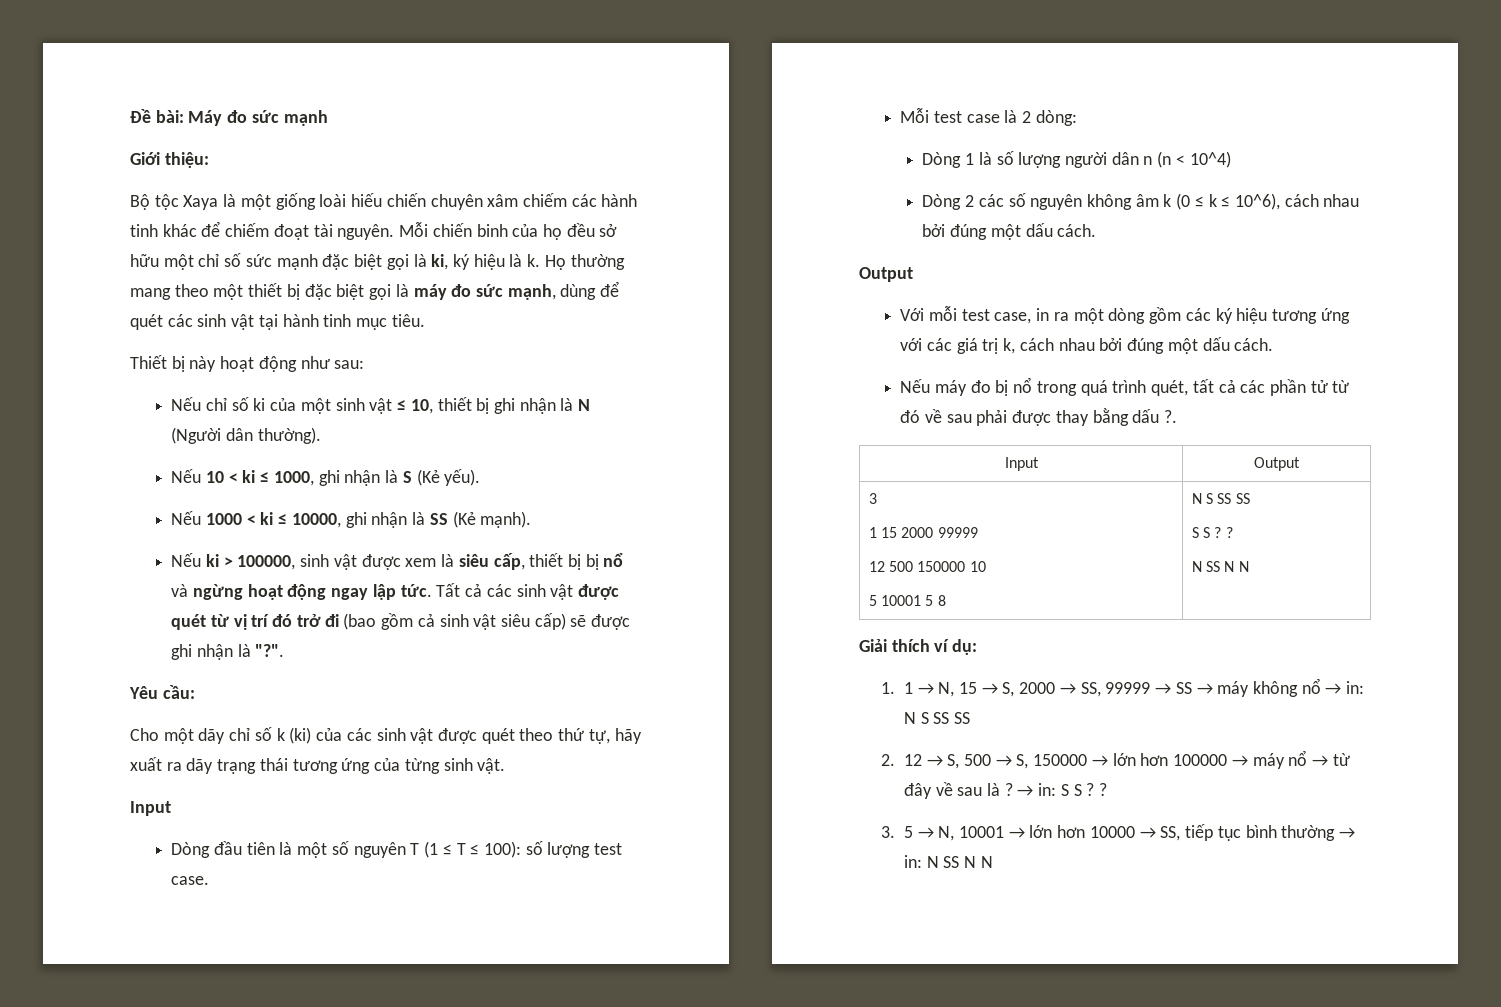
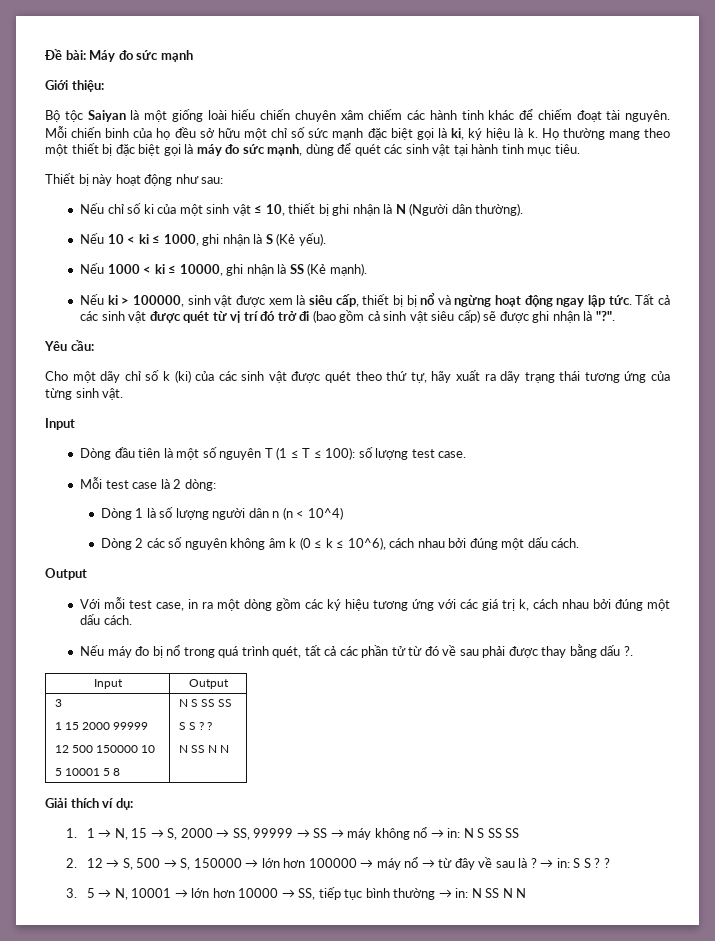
- Bộ tộc Xaya là một giống loài hiếu chiến chuyên xâm chiếm các hành tinh khác để chiếm đoạt tài nguyên.
+ Bộ tộc Saiyan là một giống loài hiếu chiến chuyên xâm chiếm các hành tinh khác để chiếm đoạt tài nguyên.

